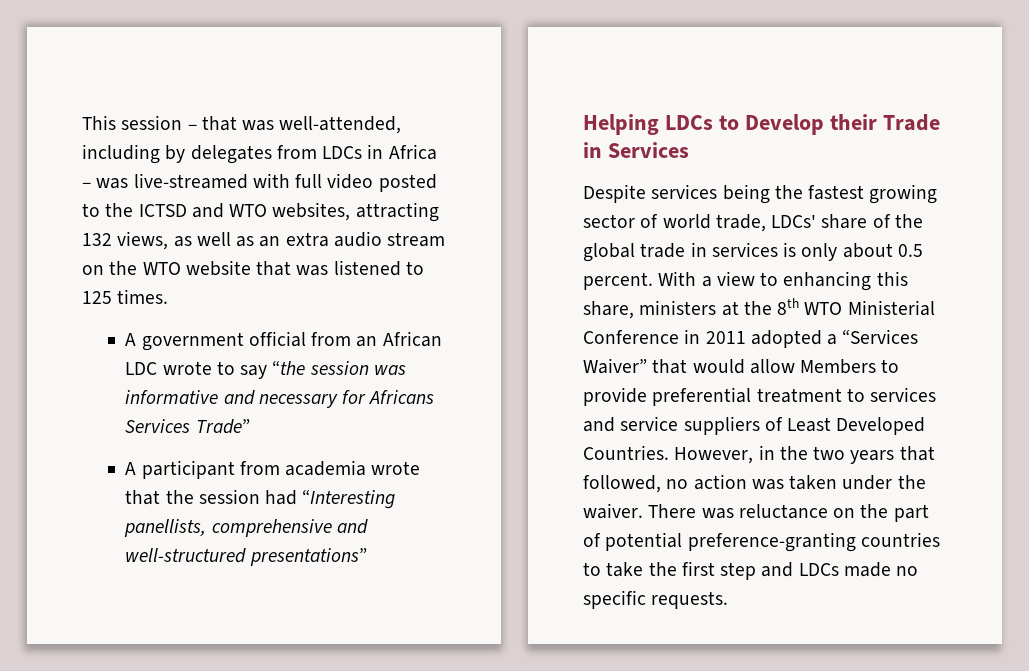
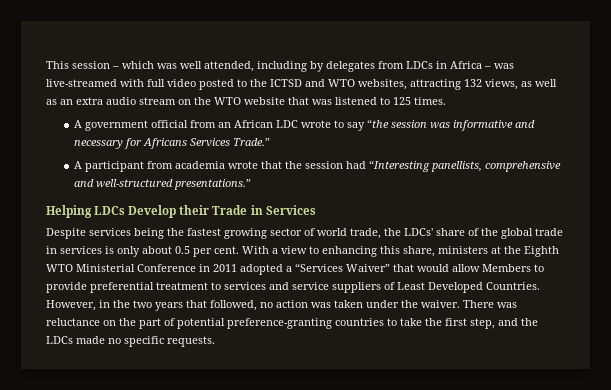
- This session – that was well-attended, including by delegates from LDCs in Africa – was live-streamed with full video posted to the ICTSD and WTO websites, attracting 132 views, as well as an extra audio stream on the WTO website that was listened to 125 times.
+ This session – which was well attended, including by delegates from LDCs in Africa – was live-streamed with full video posted to the ICTSD and WTO websites, attracting 132 views, as well as an extra audio stream on the WTO website that was listened to 125 times.
- A government official from an African LDC wrote to say “the session was informative and necessary for Africans Services Trade”
+ A government official from an African LDC wrote to say “the session was informative and necessary for Africans Services Trade.”
- A participant from academia wrote that the session had “Interesting panellists, comprehensive and well-structured presentations”
+ A participant from academia wrote that the session had “Interesting panellists, comprehensive and well-structured presentations.”
- Helping LDCs to Develop their Trade in Services
+ Helping LDCs Develop their Trade in Services
- Despite services being the fastest growing sector of world trade, LDCs' share of the global trade in services is only about 0.5 percent.
+ Despite services being the fastest growing sector of world trade, the LDCs' share of the global trade in services is only about 0.5 per cent.
- With a view to enhancing this share, ministers at the 8th WTO Ministerial Conference in 2011 adopted a “Services Waiver” that would allow Members to provide preferential treatment to services and service suppliers of Least Developed Countries.
+ With a view to enhancing this share, ministers at the Eighth WTO Ministerial Conference in 2011 adopted a “Services Waiver” that would allow Members to provide preferential treatment to services and service suppliers of Least Developed Countries.
- There was reluctance on the part of potential preference-granting countries to take the first step and LDCs made no specific requests.
+ There was reluctance on the part of potential preference-granting countries to take the first step, and the LDCs made no specific requests.

